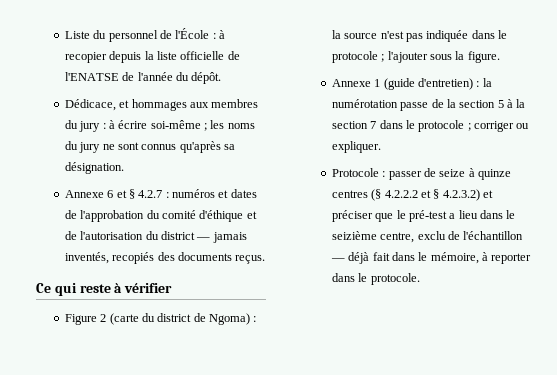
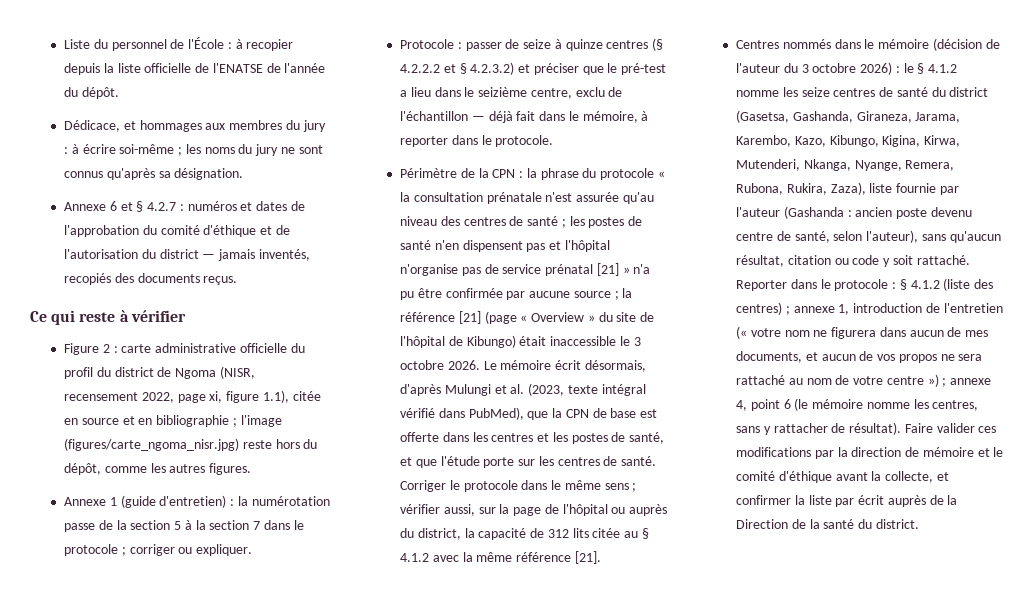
- Figure 2 (carte du district de Ngoma) : la source n'est pas indiquée dans le protocole ; l'ajouter sous la figure.
+ Figure 2 : carte administrative officielle du profil du district de Ngoma (NISR, recensement 2022, page xi, figure 1.1), citée en source et en bibliographie ; l'image (figures/carte_ngoma_nisr.jpg) reste hors du dépôt, comme les autres figures.
+ Périmètre de la CPN : la phrase du protocole « la consultation prénatale n'est assurée qu'au niveau des centres de santé ; les postes de santé n'en dispensent pas et l'hôpital n'organise pas de service prénatal [21] » n'a pu être confirmée par aucune source ; la référence [21] (page « Overview » du site de l'hôpital de Kibungo) était inaccessible le 3 octobre 2026. Le mémoire écrit désormais, d'après Mulungi et al. (2023, texte intégral vérifié dans PubMed), que la CPN de base est offerte dans les centres et les postes de santé, et que l'étude porte sur les centres de santé. Corriger le protocole dans le même sens ; vérifier aussi, sur la page de l'hôpital ou auprès du district, la capacité de 312 lits citée au § 4.1.2 avec la même référence [21].
+ Centres nommés dans le mémoire (décision de l'auteur du 3 octobre 2026) : le § 4.1.2 nomme les seize centres de santé du district (Gasetsa, Gashanda, Giraneza, Jarama, Karembo, Kazo, Kibungo, Kigina, Kirwa, Mutenderi, Nkanga, Nyange, Remera, Rubona, Rukira, Zaza), liste fournie par l'auteur (Gashanda : ancien poste devenu centre de santé, selon l'auteur), sans qu'aucun résultat, citation ou code y soit rattaché. Reporter dans le protocole : § 4.1.2 (liste des centres) ; annexe 1, introduction de l'entretien (« votre nom ne figurera dans aucun de mes documents, et aucun de vos propos ne sera rattaché au nom de votre centre ») ; annexe 4, point 6 (le mémoire nomme les centres, sans y rattacher de résultat). Faire valider ces modifications par la direction de mémoire et le comité d'éthique avant la collecte, et confirmer la liste par écrit auprès de la Direction de la santé du district.

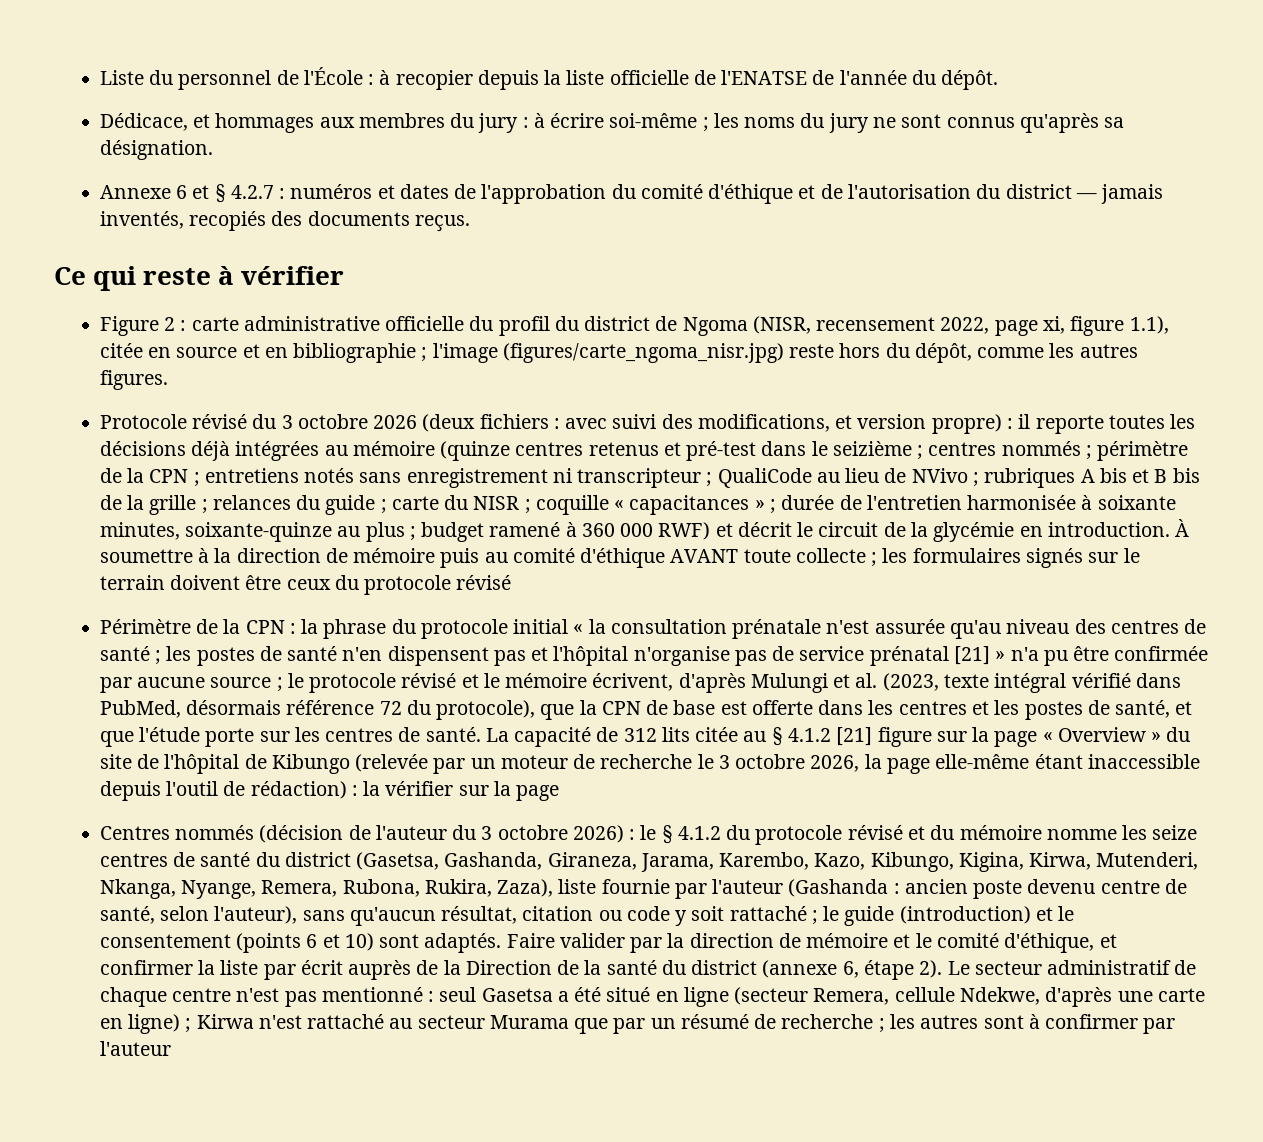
- Annexe 1 (guide d'entretien) : la numérotation passe de la section 5 à la section 7 dans le protocole ; corriger ou expliquer.
- Protocole : passer de seize à quinze centres (§ 4.2.2.2 et § 4.2.3.2) et préciser que le pré-test a lieu dans le seizième centre, exclu de l'échantillon — déjà fait dans le mémoire, à reporter dans le protocole.
+ Protocole révisé du 3 octobre 2026 (deux fichiers : avec suivi des modifications, et version propre) : il reporte toutes les décisions déjà intégrées au mémoire (quinze centres retenus et pré-test dans le seizième ; centres nommés ; périmètre de la CPN ; entretiens notés sans enregistrement ni transcripteur ; QualiCode au lieu de NVivo ; rubriques A bis et B bis de la grille ; relances du guide ; carte du NISR ; coquille « capacitances » ; durée de l'entretien harmonisée à soixante minutes, soixante-quinze au plus ; budget ramené à 360 000 RWF) et décrit le circuit de la glycémie en introduction. À soumettre à la direction de mémoire puis au comité d'éthique AVANT toute collecte ; les formulaires signés sur le terrain doivent être ceux du protocole révisé
- la phrase du protocole « la consultation prénatale n'est assurée qu'au niveau des centres de santé ;
+ la phrase du protocole initial « la consultation prénatale n'est assurée qu'au niveau des centres de santé ;
- la référence [21] (page « Overview » du site de l'hôpital de Kibungo) était inaccessible le 3 octobre 2026. Le mémoire écrit désormais, d'après Mulungi et al. (2023, texte intégral vérifié dans PubMed), que la CPN de base est offerte dans les centres et les postes de santé, et que l'étude porte sur les centres de santé.
+ le protocole révisé et le mémoire écrivent, d'après Mulungi et al. (2023, texte intégral vérifié dans PubMed, désormais référence 72 du protocole), que la CPN de base est offerte dans les centres et les postes de santé, et que l'étude porte sur les centres de santé.
- Corriger le protocole dans le même sens ; vérifier aussi, sur la page de l'hôpital ou auprès du district, la capacité de 312 lits citée au § 4.1.2 avec la même référence [21].
+ La capacité de 312 lits citée au § 4.1.2 [21] figure sur la page « Overview » du site de l'hôpital de Kibungo (relevée par un moteur de recherche le 3 octobre 2026, la page elle-même étant inaccessible depuis l'outil de rédaction) : la vérifier sur la page
- Centres nommés dans le mémoire (décision de l'auteur du 3 octobre 2026) :
+ Centres nommés (décision de l'auteur du 3 octobre 2026) :
- le § 4.1.2 nomme les seize centres de santé du district (Gasetsa, Gashanda, Giraneza, Jarama, Karembo, Kazo, Kibungo, Kigina, Kirwa, Mutenderi, Nkanga, Nyange, Remera, Rubona, Rukira, Zaza), liste fournie par l'auteur (Gashanda :
+ le § 4.1.2 du protocole révisé et du mémoire nomme les seize centres de santé du district (Gasetsa, Gashanda, Giraneza, Jarama, Karembo, Kazo, Kibungo, Kigina, Kirwa, Mutenderi, Nkanga, Nyange, Remera, Rubona, Rukira, Zaza), liste fournie par l'auteur (Gashanda :
- ancien poste devenu centre de santé, selon l'auteur), sans qu'aucun résultat, citation ou code y soit rattaché. Reporter dans le protocole : § 4.1.2 (liste des centres) ; annexe 1, introduction de l'entretien (« votre nom ne figurera dans aucun de mes documents, et aucun de vos propos ne sera rattaché au nom de votre centre ») ; annexe 4, point 6 (le mémoire nomme les centres, sans y rattacher de résultat). Faire valider ces modifications par la direction de mémoire et le comité d'éthique avant la collecte, et confirmer la liste par écrit auprès de la Direction de la santé du district.
+ ancien poste devenu centre de santé, selon l'auteur), sans qu'aucun résultat, citation ou code y soit rattaché ; le guide (introduction) et le consentement (points 6 et 10) sont adaptés. Faire valider par la direction de mémoire et le comité d'éthique, et confirmer la liste par écrit auprès de la Direction de la santé du district (annexe 6, étape 2). Le secteur administratif de chaque centre n'est pas mentionné : seul Gasetsa a été situé en ligne (secteur Remera, cellule Ndekwe, d'après une carte en ligne) ; Kirwa n'est rattaché au secteur Murama que par un résumé de recherche ; les autres sont à confirmer par l'auteur

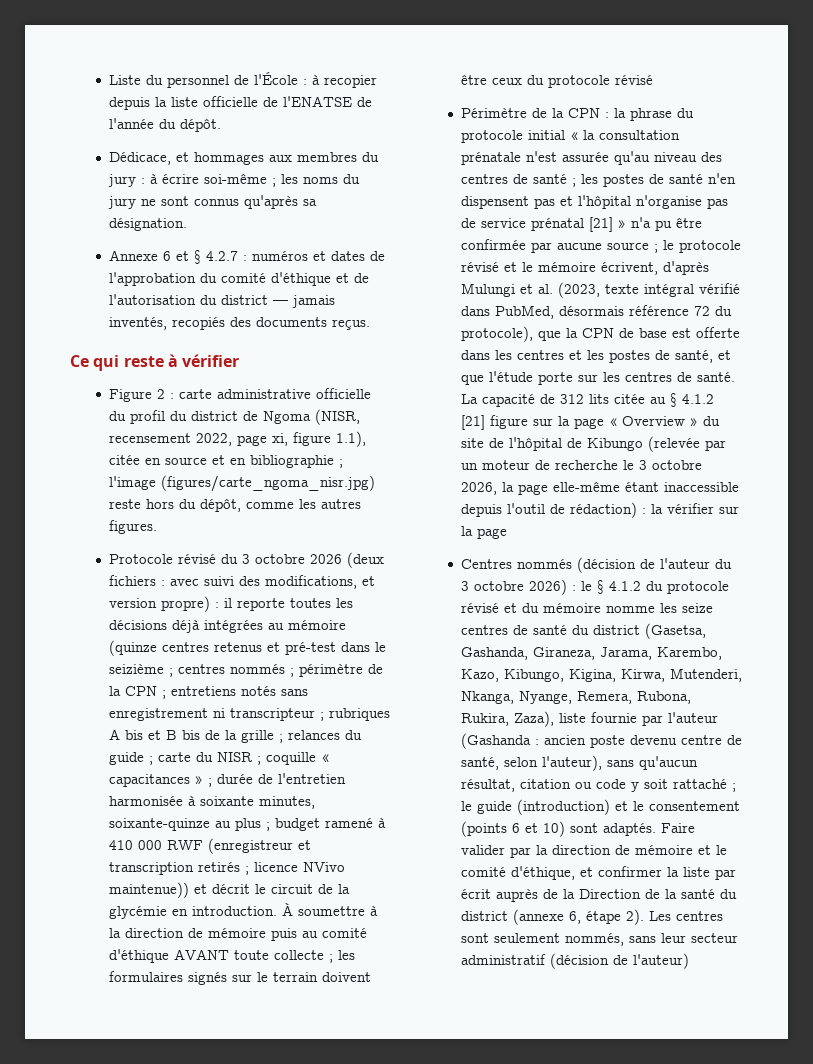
- QualiCode au lieu de NVivo ;
- budget ramené à 360 000 RWF) et décrit le circuit de la glycémie en introduction.
+ budget ramené à 410 000 RWF (enregistreur et transcription retirés ; licence NVivo maintenue)) et décrit le circuit de la glycémie en introduction.
- Le secteur administratif de chaque centre n'est pas mentionné : seul Gasetsa a été situé en ligne (secteur Remera, cellule Ndekwe, d'après une carte en ligne) ; Kirwa n'est rattaché au secteur Murama que par un résumé de recherche ; les autres sont à confirmer par l'auteur
+ Les centres sont seulement nommés, sans leur secteur administratif (décision de l'auteur)

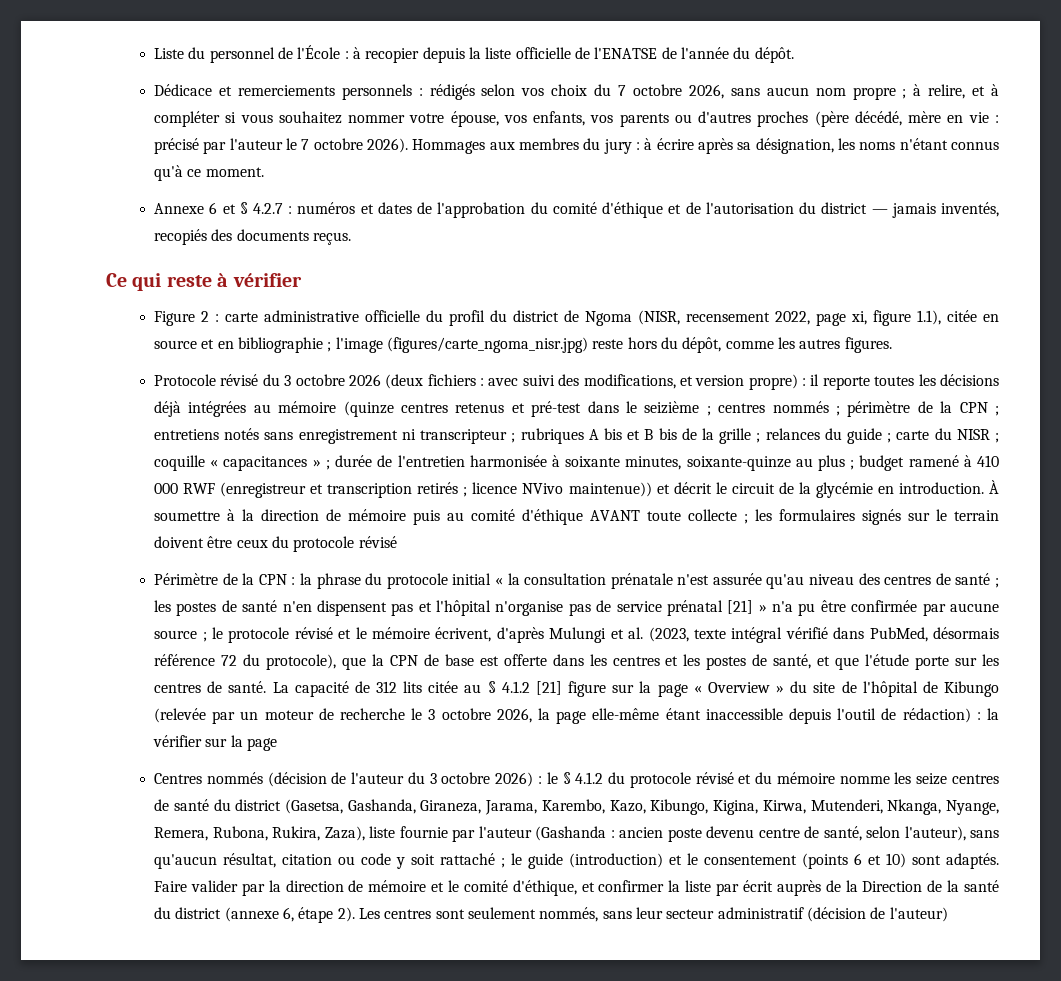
- Dédicace, et hommages aux membres du jury : à écrire soi-même ; les noms du jury ne sont connus qu'après sa désignation.
+ Dédicace et remerciements personnels : rédigés selon vos choix du 7 octobre 2026, sans aucun nom propre ; à relire, et à compléter si vous souhaitez nommer votre épouse, vos enfants, vos parents ou d'autres proches (père décédé, mère en vie : précisé par l'auteur le 7 octobre 2026). Hommages aux membres du jury : à écrire après sa désignation, les noms n'étant connus qu'à ce moment.

